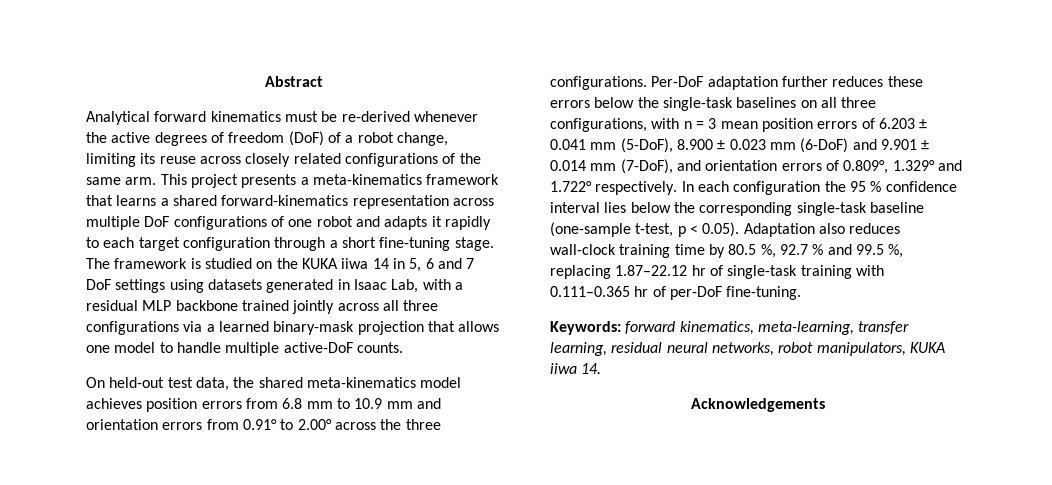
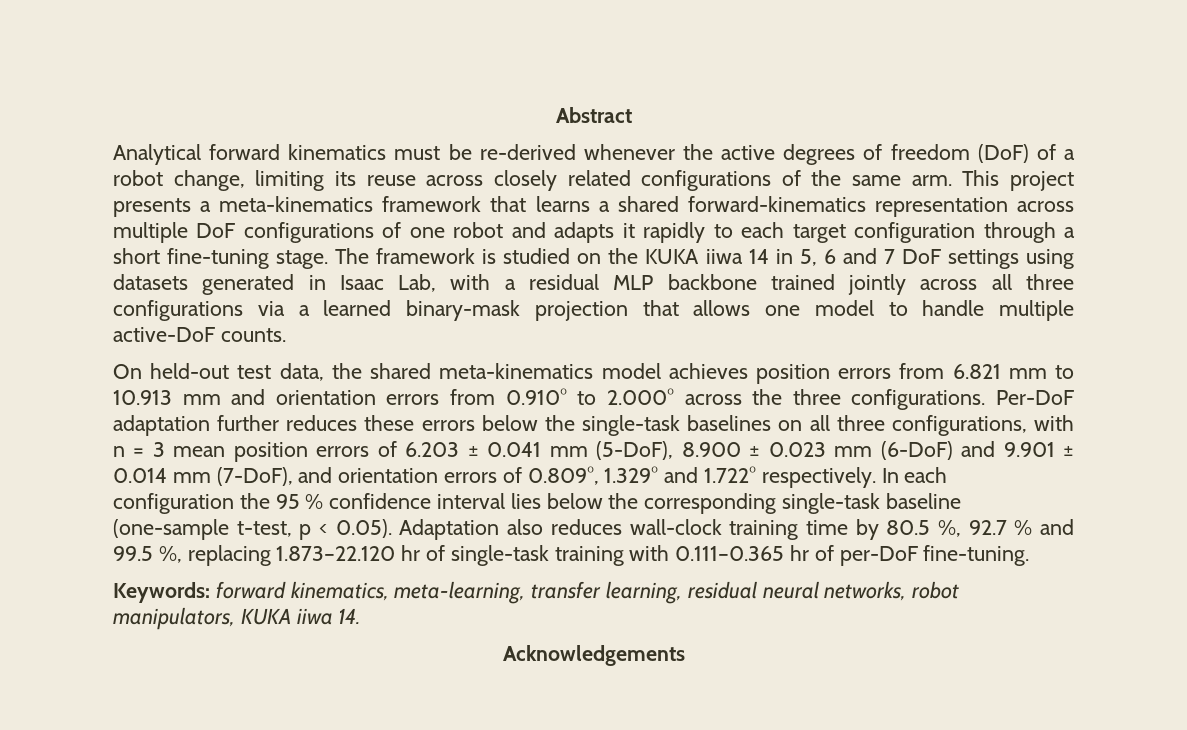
- On held-out test data, the shared meta-kinematics model achieves position errors from 6.8 mm to 10.9 mm and orientation errors from 0.91° to 2.00° across the three configurations.
+ On held-out test data, the shared meta-kinematics model achieves position errors from 6.821 mm to 10.913 mm and orientation errors from 0.910° to 2.000° across the three configurations.
- In each configuration the 95 % confidence interval lies below the corresponding single-task baseline (one-sample t-test, p < 0.05). Adaptation also reduces wall-clock training time by 80.5 %, 92.7 % and 99.5 %, replacing 1.87–22.12 hr of single-task training with 0.111–0.365 hr of per-DoF fine-tuning.
+ In each configuration the 95 % confidence interval lies below the corresponding single-task baseline (one-sample t-test, p < 0.05). Adaptation also reduces wall-clock training time by 80.5 %, 92.7 % and 99.5 %, replacing 1.873–22.120 hr of single-task training with 0.111–0.365 hr of per-DoF fine-tuning.

